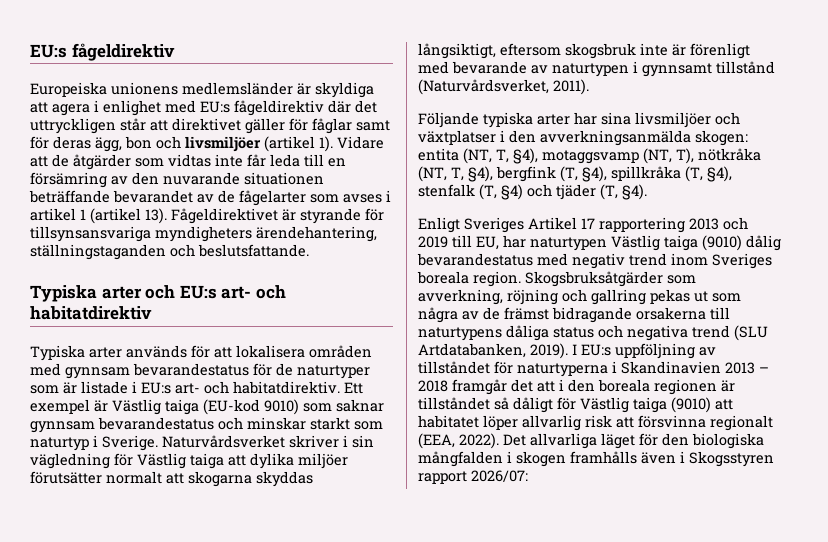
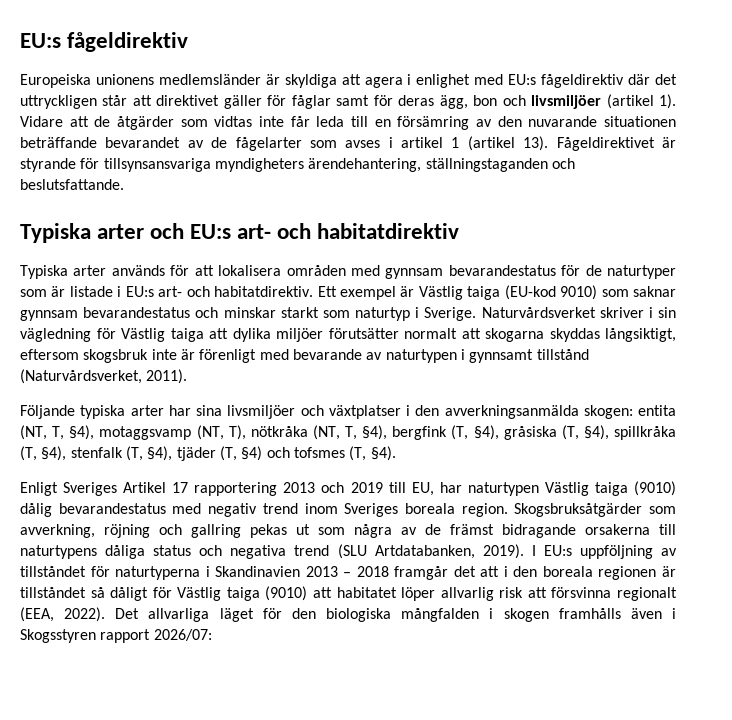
- Följande typiska arter har sina livsmiljöer och växtplatser i den avverkningsanmälda skogen: entita (NT, T, §4), motaggsvamp (NT, T), nötkråka (NT, T, §4), bergfink (T, §4), spillkråka (T, §4), stenfalk (T, §4) och tjäder (T, §4).
+ Följande typiska arter har sina livsmiljöer och växtplatser i den avverkningsanmälda skogen: entita (NT, T, §4), motaggsvamp (NT, T), nötkråka (NT, T, §4), bergfink (T, §4), gråsiska (T, §4), spillkråka (T, §4), stenfalk (T, §4), tjäder (T, §4) och tofsmes (T, §4).

